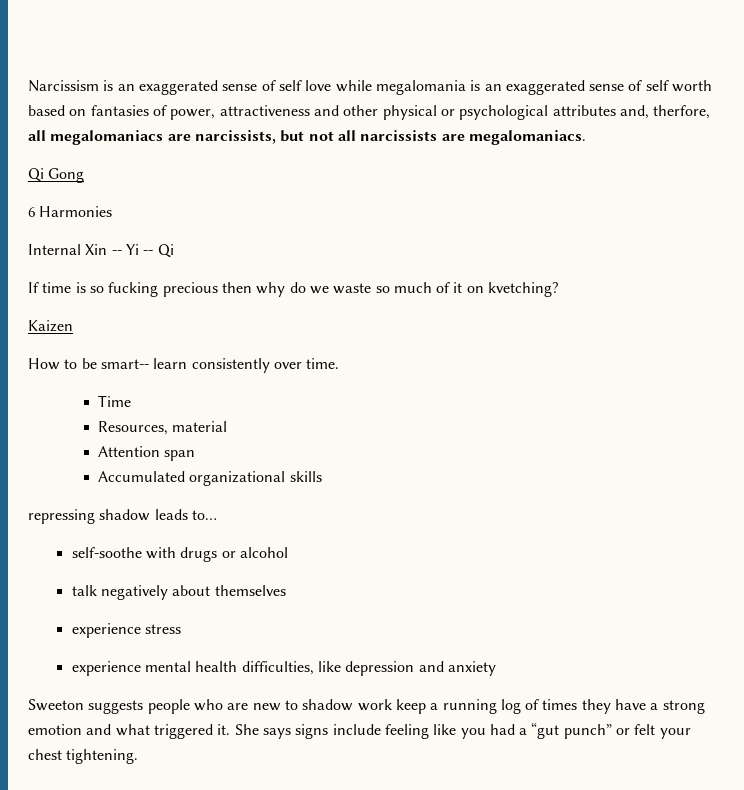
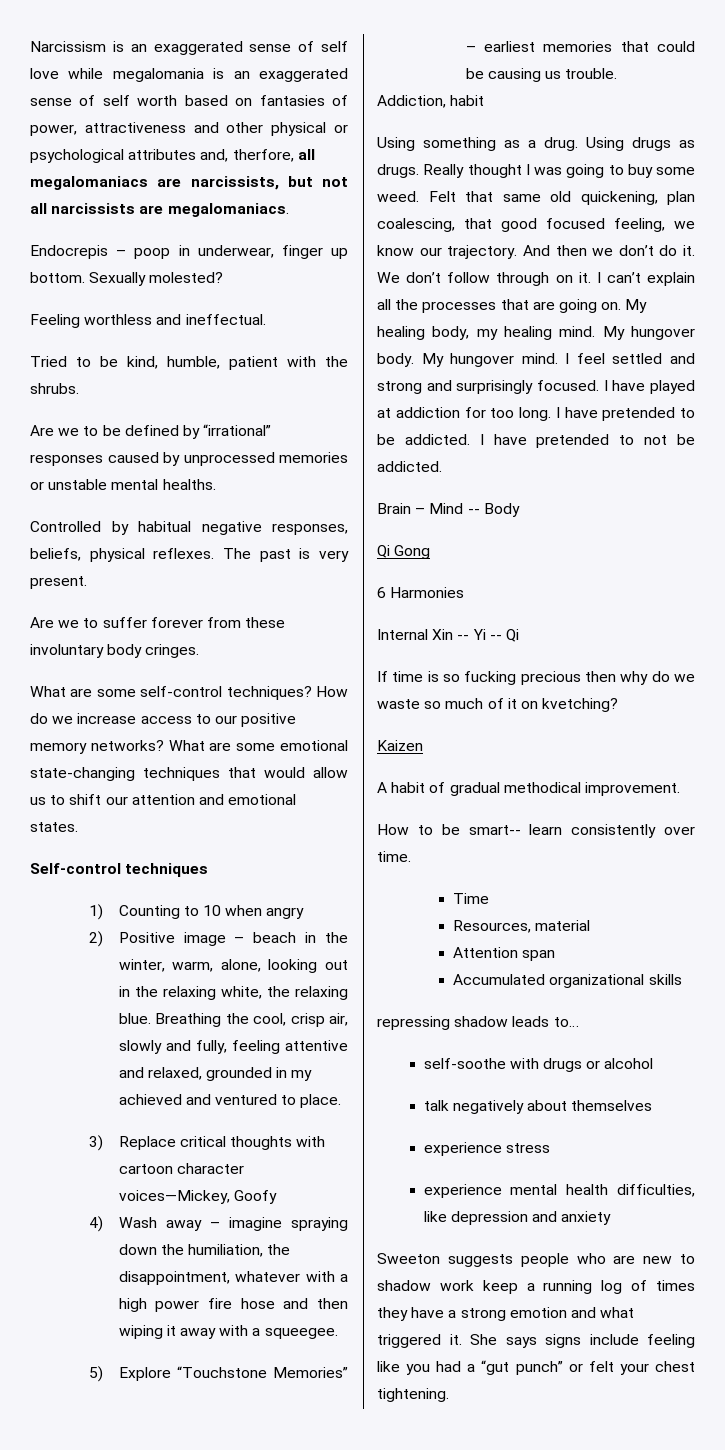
+ Endocrepis – poop in underwear, finger up bottom. Sexually molested?
+ Feeling worthless and ineffectual.
+ Tried to be kind, humble, patient with the shrubs.
+ Are we to be defined by “irrational” responses caused by unprocessed memories or unstable mental healths.
+ Controlled by habitual negative responses, beliefs, physical reflexes. The past is very present.
+ Are we to suffer forever from these involuntary body cringes.
+ What are some self-control techniques? How do we increase access to our positive memory networks? What are some emotional state-changing techniques that would allow us to shift our attention and emotional states.
+ Self-control techniques
+ 1) Counting to 10 when angry
+ 2) Positive image – beach in the winter, warm, alone, looking out in the relaxing white, the relaxing blue. Breathing the cool, crisp air, slowly and fully, feeling attentive and relaxed, grounded in my achieved and ventured to place.
+ 3) Replace critical thoughts with cartoon character voices—Mickey, Goofy
+ 4) Wash away – imagine spraying down the humiliation, the disappointment, whatever with a high power fire hose and then wiping it away with a squeegee.
+ 5) Explore “Touchstone Memories” – earliest memories that could be causing us trouble.
+ Addiction, habit
+ Using something as a drug. Using drugs as drugs. Really thought I was going to buy some weed. Felt that same old quickening, plan coalescing, that good focused feeling, we know our trajectory. And then we don’t do it. We don’t follow through on it. I can’t explain all the processes that are going on. My healing body, my healing mind. My hungover body. My hungover mind. I feel settled and strong and surprisingly focused. I have played at addiction for too long. I have pretended to be addicted. I have pretended to not be addicted.
+ Brain – Mind -- Body
+ A habit of gradual methodical improvement.

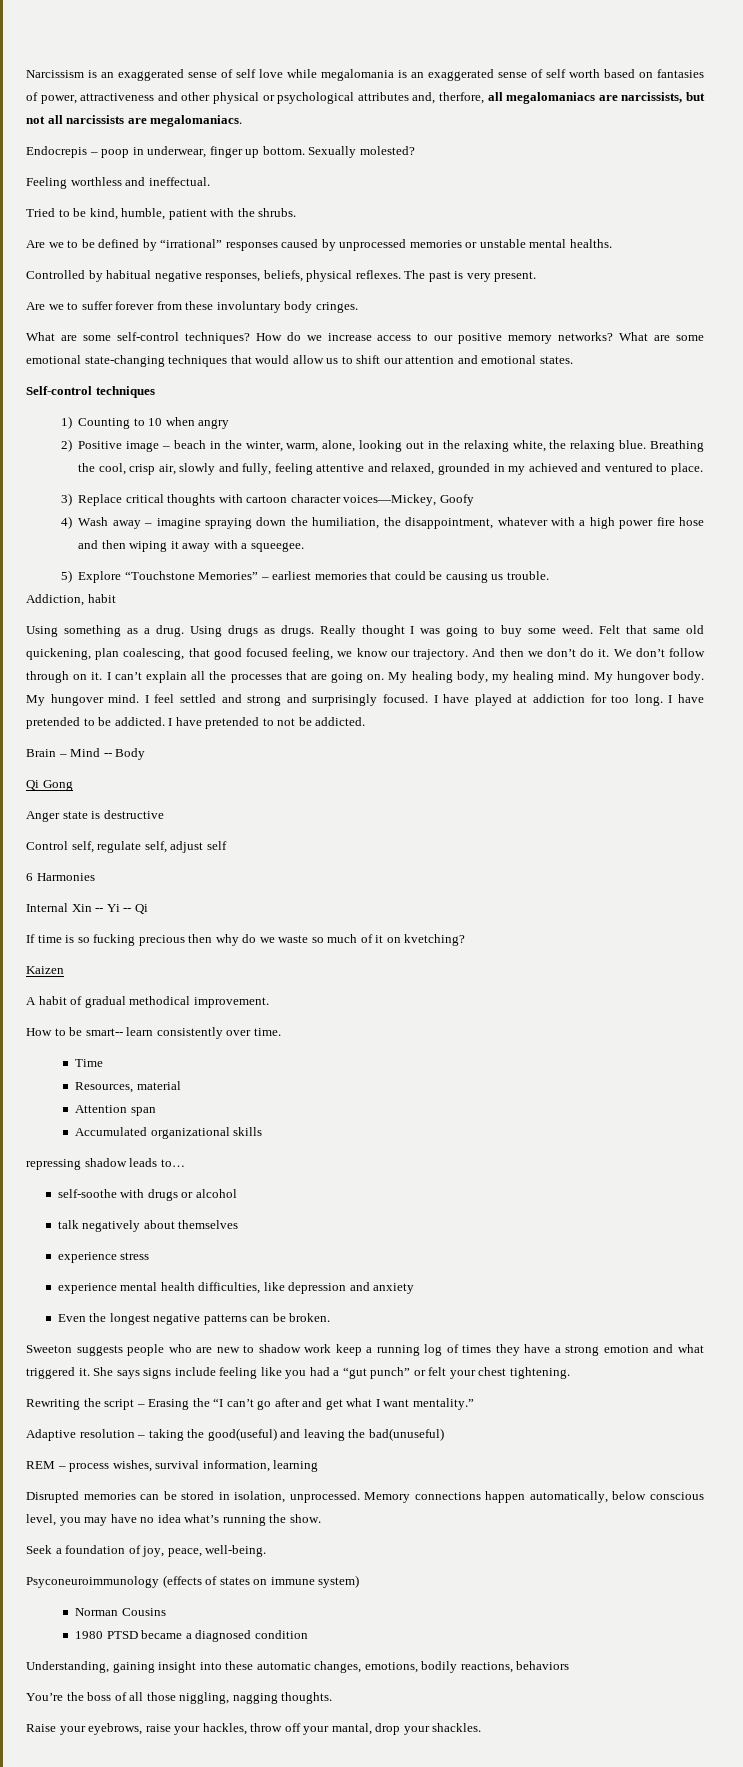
+ Anger state is destructive
+ Control self, regulate self, adjust self
+ Even the longest negative patterns can be broken.
+ Rewriting the script – Erasing the “I can’t go after and get what I want mentality.”
+ Adaptive resolution – taking the good(useful) and leaving the bad(unuseful)
+ REM – process wishes, survival information, learning
+ Disrupted memories can be stored in isolation, unprocessed. Memory connections happen automatically, below conscious level, you may have no idea what’s running the show.
+ Seek a foundation of joy, peace, well-being.
+ Psyconeuroimmunology (effects of states on immune system)
+ Norman Cousins
+ 1980 PTSD became a diagnosed condition
+ Understanding, gaining insight into these automatic changes, emotions, bodily reactions, behaviors
+ You’re the boss of all those niggling, nagging thoughts.
+ Raise your eyebrows, raise your hackles, throw off your mantal, drop your shackles.

